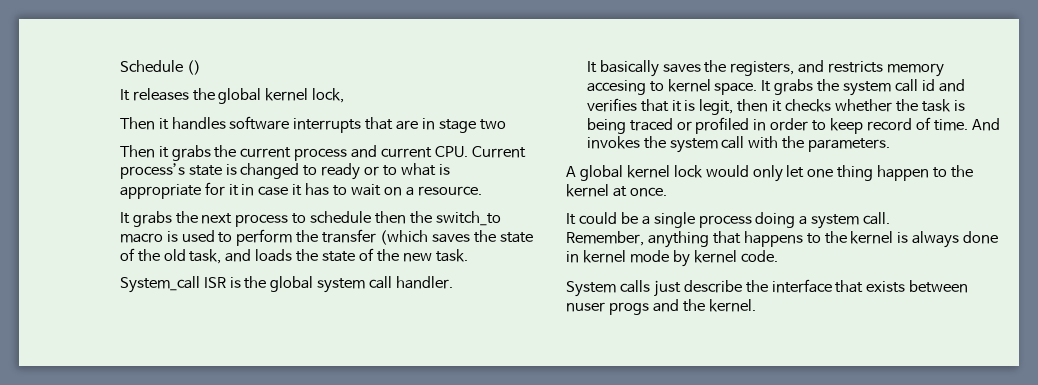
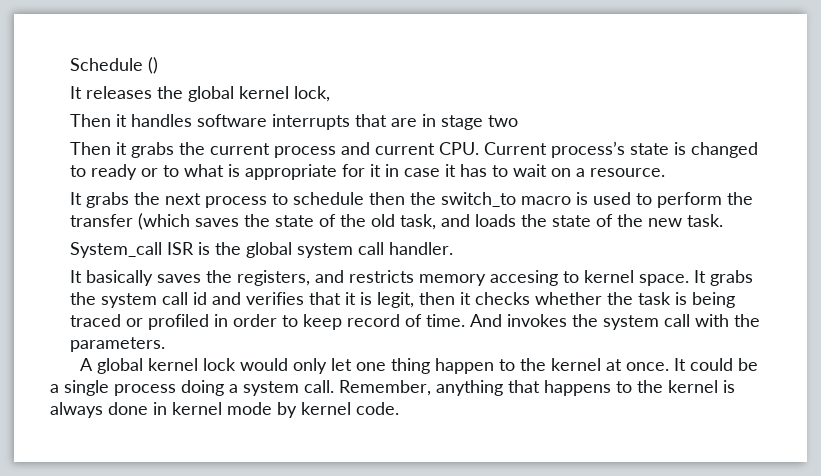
- A global kernel lock would only let one thing happen to the kernel at once.
- It could be a single process doing a system call.
- Remember, anything that happens to the kernel is always done in kernel mode by kernel code.
+ A global kernel lock would only let one thing happen to the kernel at once. It could be a single process doing a system call. Remember, anything that happens to the kernel is always done in kernel mode by kernel code.
- System calls just describe the interface that exists between nuser progs and the kernel.

